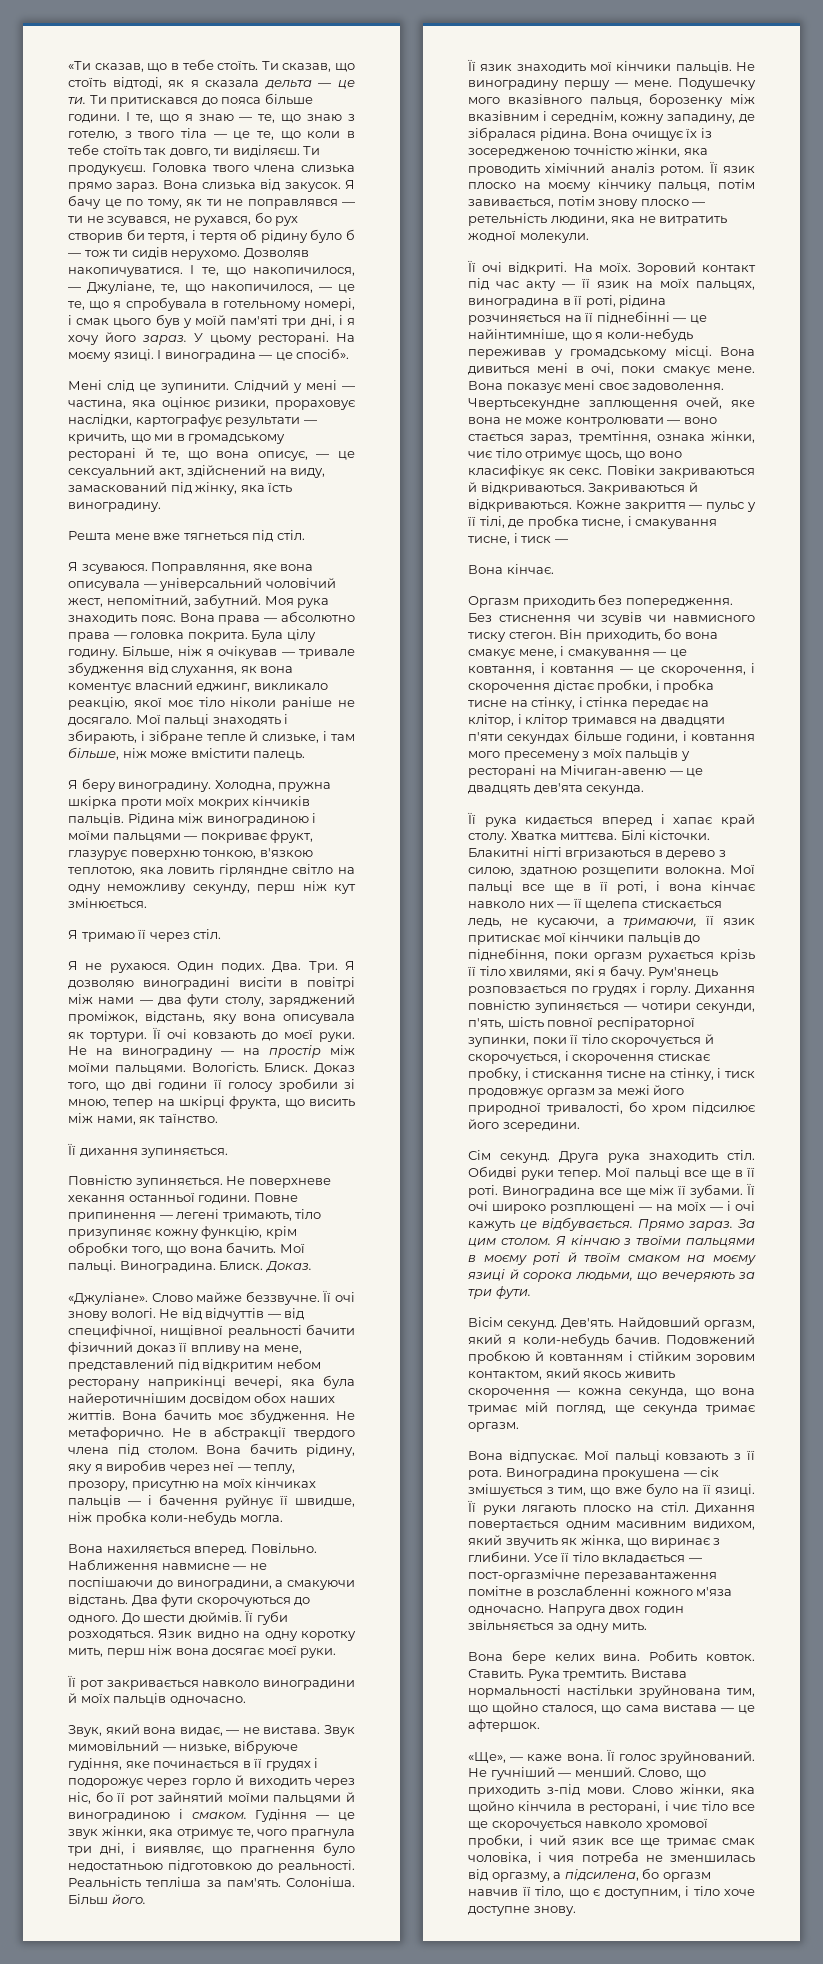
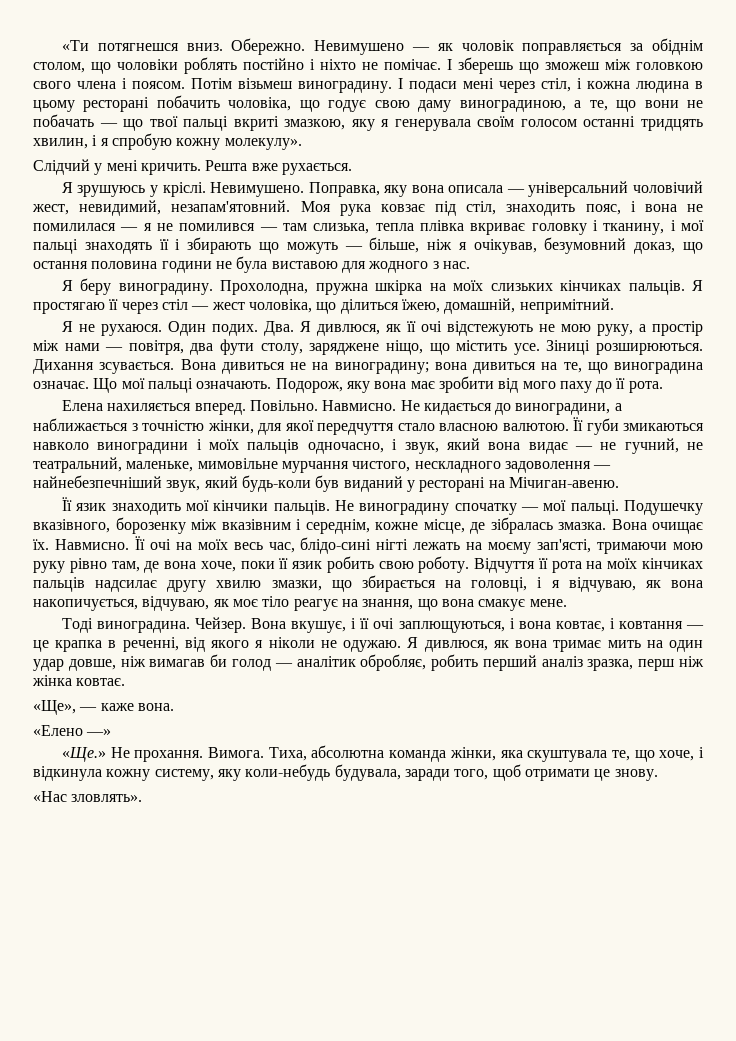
- «Ти сказав, що в тебе стоїть. Ти сказав, що стоїть відтоді, як я сказала дельта — це ти. Ти притискався до пояса більше години. І те, що я знаю — те, що знаю з готелю, з твого тіла — це те, що коли в тебе стоїть так довго, ти виділяєш. Ти продукуєш. Головка твого члена слизька прямо зараз. Вона слизька від закусок. Я бачу це по тому, як ти не поправлявся — ти не зсувався, не рухався, бо рух створив би тертя, і тертя об рідину було б — тож ти сидів нерухомо. Дозволяв накопичуватися. І те, що накопичилося, — Джуліане, те, що накопичилося, — це те, що я спробувала в готельному номері, і смак цього був у моїй пам'яті три дні, і я хочу його зараз. У цьому ресторані. На моєму язиці. І виноградина — це спосіб».
- Мені слід це зупинити. Слідчий у мені — частина, яка оцінює ризики, прораховує наслідки, картографує результати — кричить, що ми в громадському ресторані й те, що вона описує, — це сексуальний акт, здійснений на виду, замаскований під жінку, яка їсть виноградину.
- Решта мене вже тягнеться під стіл.
- Я зсуваюся. Поправляння, яке вона описувала — універсальний чоловічий жест, непомітний, забутний. Моя рука знаходить пояс. Вона права — абсолютно права — головка покрита. Була цілу годину. Більше, ніж я очікував — тривале збудження від слухання, як вона коментує власний еджинг, викликало реакцію, якої моє тіло ніколи раніше не досягало. Мої пальці знаходять і збирають, і зібране тепле й слизьке, і там більше, ніж може вмістити палець.
+ «Ти потягнешся вниз. Обережно. Невимушено — як чоловік поправляється за обіднім столом, що чоловіки роблять постійно і ніхто не помічає. І зберешь що зможеш між головкою свого члена і поясом. Потім візьмеш виноградину. І подаси мені через стіл, і кожна людина в цьому ресторані побачить чоловіка, що годує свою даму виноградиною, а те, що вони не побачать — що твої пальці вкриті змазкою, яку я генерувала своїм голосом останні тридцять хвилин, і я спробую кожну молекулу».
+ Слідчий у мені кричить. Решта вже рухається.
+ Я зрушуюсь у кріслі. Невимушено. Поправка, яку вона описала — універсальний чоловічий жест, невидимий, незапам'ятовний. Моя рука ковзає під стіл, знаходить пояс, і вона не помилилася — я не помилився — там слизька, тепла плівка вкриває головку і тканину, і мої пальці знаходять її і збирають що можуть — більше, ніж я очікував, безумовний доказ, що остання половина години не була виставою для жодного з нас.
- Холодна, пружна шкірка проти моїх мокрих кінчиків пальців. Рідина між виноградиною і моїми пальцями — покриває фрукт, глазурує поверхню тонкою, в'язкою теплотою, яка ловить гірляндне світло на одну неможливу секунду, перш ніж кут змінюється.
- Я тримаю її через стіл.
+ Прохолодна, пружна шкірка на моїх слизьких кінчиках пальців. Я простягаю її через стіл — жест чоловіка, що ділиться їжею, домашній, непримітний.
- Два. Три. Я дозволяю виноградині висіти в повітрі між нами — два фути столу, заряджений проміжок, відстань, яку вона описувала як тортури. Її очі ковзають до моєї руки. Не на виноградину — на простір між моїми пальцями. Вологість. Блиск. Доказ того, що дві години її голосу зробили зі мною, тепер на шкірці фрукта, що висить між нами, як таїнство.
- Її дихання зупиняється.
- Повністю зупиняється. Не поверхневе хекання останньої години. Повне припинення — легені тримають, тіло призупиняє кожну функцію, крім обробки того, що вона бачить. Мої пальці. Виноградина. Блиск. Доказ.
- «Джуліане». Слово майже беззвучне. Її очі знову вологі. Не від відчуттів — від специфічної, нищівної реальності бачити фізичний доказ її впливу на мене, представлений під відкритим небом ресторану наприкінці вечері, яка була найеротичнішим досвідом обох наших життів. Вона бачить моє збудження. Не метафорично. Не в абстракції твердого члена під столом. Вона бачить рідину, яку я виробив через неї — теплу, прозору, присутню на моїх кінчиках пальців — і бачення руйнує її швидше, ніж пробка коли-небудь могла.
- Вона нахиляється вперед. Повільно. Наближення навмисне — не поспішаючи до виноградини, а смакуючи відстань. Два фути скорочуються до одного. До шести дюймів. Її губи розходяться. Язик видно на одну коротку мить, перш ніж вона досягає моєї руки.
- Її рот закривається навколо виноградини й моїх пальців одночасно.
- Звук, який вона видає, — не вистава. Звук мимовільний — низьке, вібруюче гудіння, яке починається в її грудях і подорожує через горло й виходить через ніс, бо її рот зайнятий моїми пальцями й виноградиною і смаком. Гудіння — це звук жінки, яка отримує те, чого прагнула три дні, і виявляє, що прагнення було недостатньою підготовкою до реальності. Реальність тепліша за пам'ять. Солоніша. Більш його.
+ Два. Я дивлюся, як її очі відстежують не мою руку, а простір між нами — повітря, два фути столу, заряджене ніщо, що містить усе. Зіниці розширюються. Дихання зсувається. Вона дивиться не на виноградину; вона дивиться на те, що виноградина означає. Що мої пальці означають. Подорож, яку вона має зробити від мого паху до її рота.
+ Елена нахиляється вперед. Повільно. Навмисно. Не кидається до виноградини, а наближається з точністю жінки, для якої передчуття стало власною валютою. Її губи змикаються навколо виноградини і моїх пальців одночасно, і звук, який вона видає — не гучний, не театральний, маленьке, мимовільне мурчання чистого, нескладного задоволення — найнебезпечніший звук, який будь-коли був виданий у ресторані на Мічиган-авеню.
- Не виноградину першу — мене. Подушечку мого вказівного пальця, борозенку між вказівним і середнім, кожну западину, де зібралася рідина. Вона очищує їх із зосередженою точністю жінки, яка проводить хімічний аналіз ротом. Її язик плоско на моєму кінчику пальця, потім завивається, потім знову плоско — ретельність людини, яка не витратить жодної молекули.
- Її очі відкриті. На моїх. Зоровий контакт під час акту — її язик на моїх пальцях, виноградина в її роті, рідина розчиняється на її піднебінні — це найінтимніше, що я коли-небудь переживав у громадському місці. Вона дивиться мені в очі, поки смакує мене. Вона показує мені своє задоволення. Чвертьсекундне заплющення очей, яке вона не може контролювати — воно стається зараз, тремтіння, ознака жінки, чиє тіло отримує щось, що воно класифікує як секс. Повіки закриваються й відкриваються. Закриваються й відкриваються. Кожне закриття — пульс у її тілі, де пробка тисне, і смакування тисне, і тиск —
- Вона кінчає.
- Оргазм приходить без попередження. Без стиснення чи зсувів чи навмисного тиску стегон. Він приходить, бо вона смакує мене, і смакування — це ковтання, і ковтання — це скорочення, і скорочення дістає пробки, і пробка тисне на стінку, і стінка передає на клітор, і клітор тримався на двадцяти п'яти секундах більше години, і ковтання мого пресемену з моїх пальців у ресторані на Мічиган-авеню — це двадцять дев'ята секунда.
- Її рука кидається вперед і хапає край столу. Хватка миттєва. Білі кісточки. Блакитні нігті вгризаються в дерево з силою, здатною розщепити волокна. Мої пальці все ще в її роті, і вона кінчає навколо них — її щелепа стискається ледь, не кусаючи, а тримаючи, її язик притискає мої кінчики пальців до піднебіння, поки оргазм рухається крізь її тіло хвилями, які я бачу. Рум'янець розповзається по грудях і горлу. Дихання повністю зупиняється — чотири секунди, п'ять, шість повної респіраторної зупинки, поки її тіло скорочується й скорочується, і скорочення стискає пробку, і стискання тисне на стінку, і тиск продовжує оргазм за межі його природної тривалості, бо хром підсилює його зсередини.
- Сім секунд. Друга рука знаходить стіл. Обидві руки тепер. Мої пальці все ще в її роті. Виноградина все ще між її зубами. Її очі широко розплющені — на моїх — і очі кажуть це відбувається. Прямо зараз. За цим столом. Я кінчаю з твоїми пальцями в моєму роті й твоїм смаком на моєму язиці й сорока людьми, що вечеряють за три фути.
- Вісім секунд. Дев'ять. Найдовший оргазм, який я коли-небудь бачив. Подовжений пробкою й ковтанням і стійким зоровим контактом, який якось живить скорочення — кожна секунда, що вона тримає мій погляд, ще секунда тримає оргазм.
- Вона відпускає. Мої пальці ковзають з її рота. Виноградина прокушена — сік змішується з тим, що вже було на її язиці. Її руки лягають плоско на стіл. Дихання повертається одним масивним видихом, який звучить як жінка, що виринає з глибини. Усе її тіло вкладається — пост-оргазмічне перезавантаження помітне в розслабленні кожного м'яза одночасно. Напруга двох годин звільняється за одну мить.
- Вона бере келих вина. Робить ковток. Ставить. Рука тремтить. Вистава нормальності настільки зруйнована тим, що щойно сталося, що сама вистава — це афтершок.
- «Ще», — каже вона. Її голос зруйнований. Не гучніший — менший. Слово, що приходить з-під мови. Слово жінки, яка щойно кінчила в ресторані, і чиє тіло все ще скорочується навколо хромової пробки, і чий язик все ще тримає смак чоловіка, і чия потреба не зменшилась від оргазму, а підсилена, бо оргазм навчив її тіло, що є доступним, і тіло хоче доступне знову.
+ Не виноградину спочатку — мої пальці. Подушечку вказівного, борозенку між вказівним і середнім, кожне місце, де зібралась змазка. Вона очищає їх. Навмисно. Її очі на моїх весь час, блідо-сині нігті лежать на моєму зап'ясті, тримаючи мою руку рівно там, де вона хоче, поки її язик робить свою роботу. Відчуття її рота на моїх кінчиках пальців надсилає другу хвилю змазки, що збирається на головці, і я відчуваю, як вона накопичується, відчуваю, як моє тіло реагує на знання, що вона смакує мене.
+ Тоді виноградина. Чейзер. Вона вкушує, і її очі заплющуються, і вона ковтає, і ковтання — це крапка в реченні, від якого я ніколи не одужаю. Я дивлюся, як вона тримає мить на один удар довше, ніж вимагав би голод — аналітик обробляє, робить перший аналіз зразка, перш ніж жінка ковтає.
+ «Ще», — каже вона.
+ «Елено —»
+ «Ще.» Не прохання. Вимога. Тиха, абсолютна команда жінки, яка скуштувала те, що хоче, і відкинула кожну систему, яку коли-небудь будувала, заради того, щоб отримати це знову.
+ «Нас зловлять».

